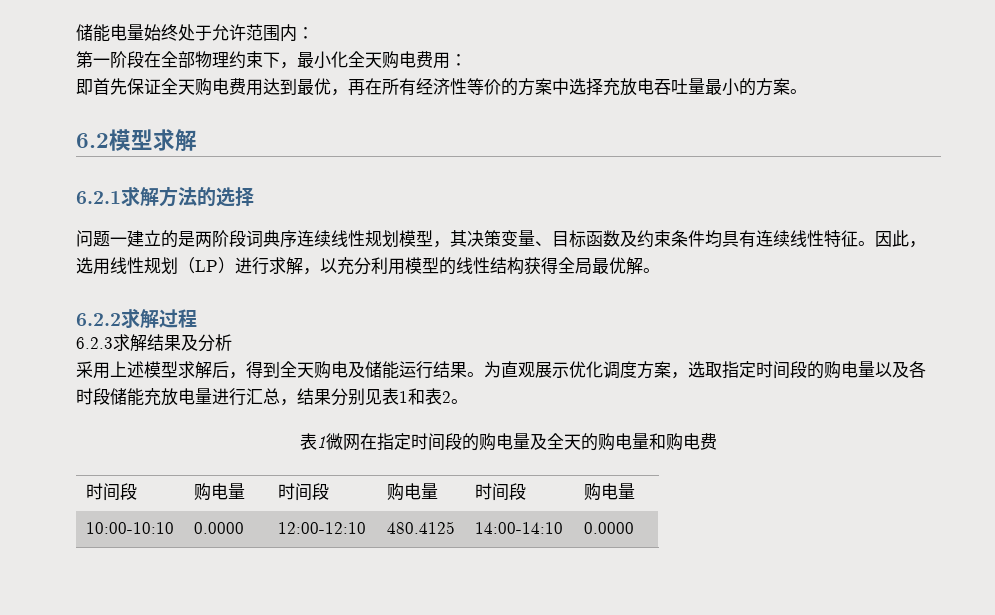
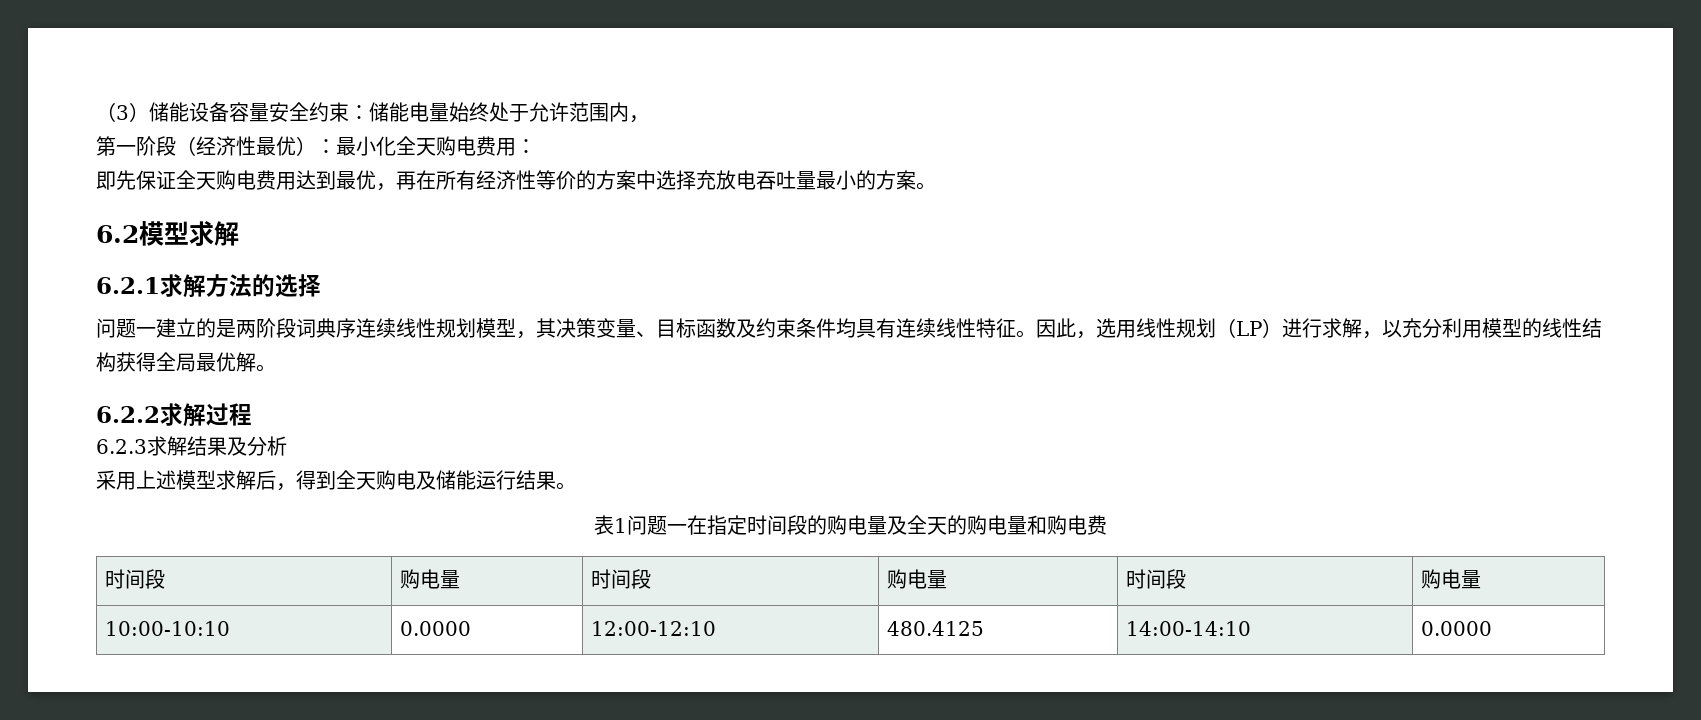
- 储能电量始终处于允许范围内：
+ （3）储能设备容量安全约束：储能电量始终处于允许范围内，
- 第一阶段在全部物理约束下，最小化全天购电费用：
+ 第一阶段（经济性最优）：最小化全天购电费用：
- 即首先保证全天购电费用达到最优，再在所有经济性等价的方案中选择充放电吞吐量最小的方案。
+ 即先保证全天购电费用达到最优，再在所有经济性等价的方案中选择充放电吞吐量最小的方案。
- 采用上述模型求解后，得到全天购电及储能运行结果。为直观展示优化调度方案，选取指定时间段的购电量以及各时段储能充放电量进行汇总，结果分别见表1和表2。
- 表1微网在指定时间段的购电量及全天的购电量和购电费
+ 采用上述模型求解后，得到全天购电及储能运行结果。
+ 表1问题一在指定时间段的购电量及全天的购电量和购电费

